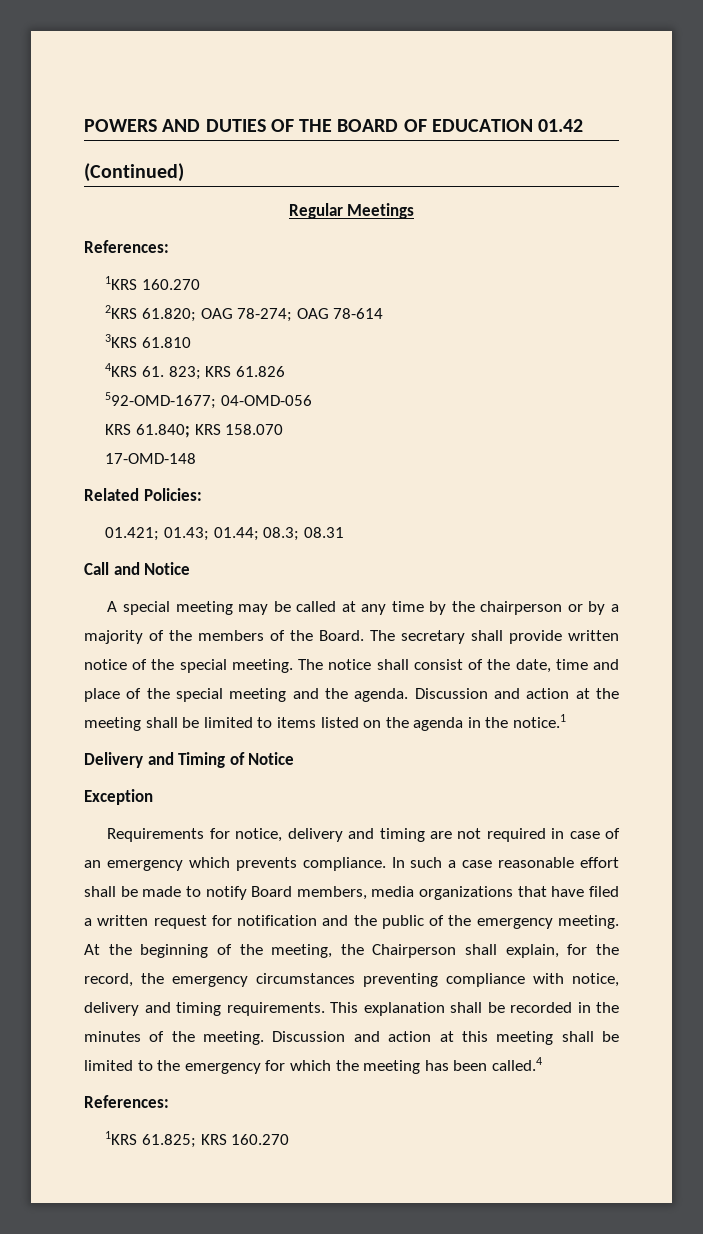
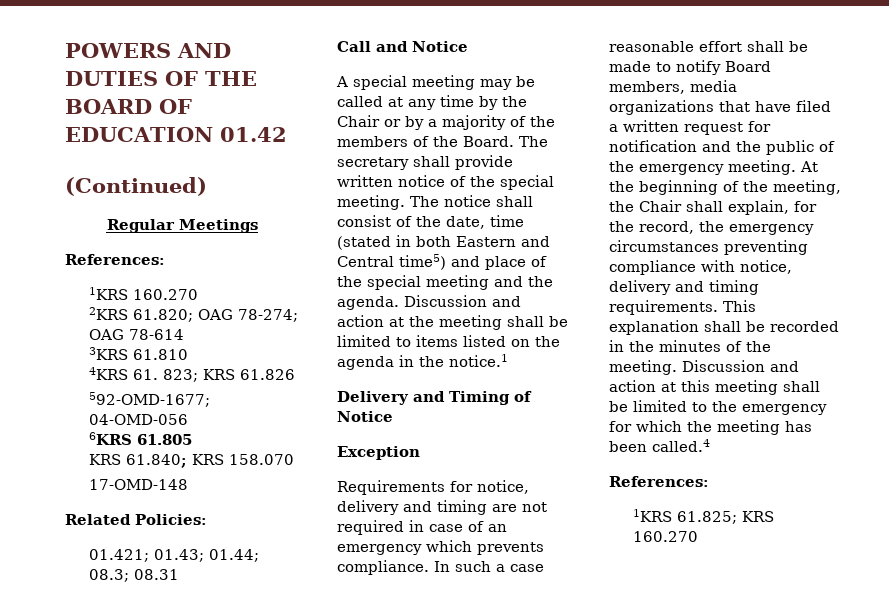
+ 6KRS 61.805
- A special meeting may be called at any time by the chairperson or by a majority of the members of the Board.
+ A special meeting may be called at any time by the Chair or by a majority of the members of the Board.
- The notice shall consist of the date, time and place of the special meeting and the agenda.
+ The notice shall consist of the date, time (stated in both Eastern and Central time5) and place of the special meeting and the agenda.
- At the beginning of the meeting, the Chairperson shall explain, for the record, the emergency circumstances preventing compliance with notice, delivery and timing requirements.
+ At the beginning of the meeting, the Chair shall explain, for the record, the emergency circumstances preventing compliance with notice, delivery and timing requirements.

